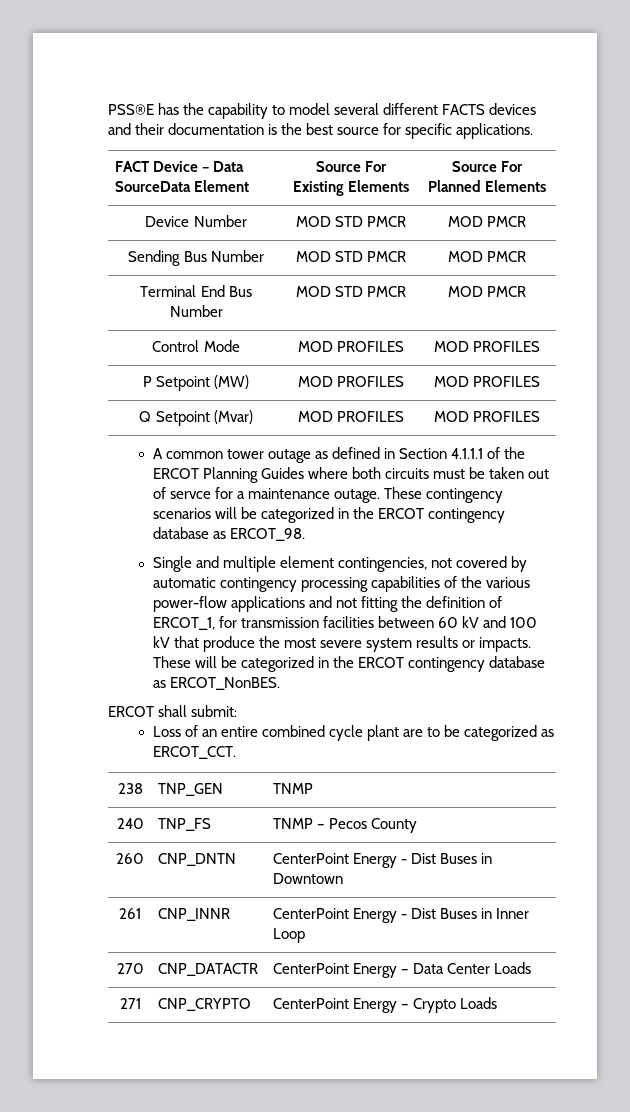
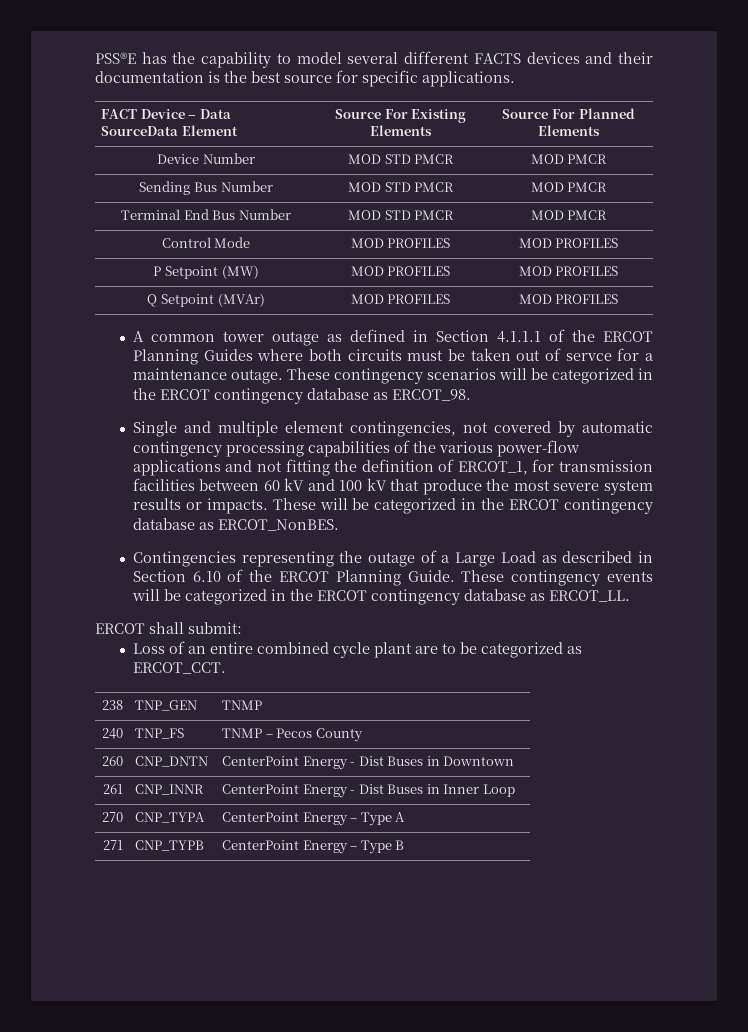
- Q Setpoint (Mvar) | MOD PROFILES | MOD PROFILES
+ Q Setpoint (MVAr) | MOD PROFILES | MOD PROFILES
+ Contingencies representing the outage of a Large Load as described in Section 6.10 of the ERCOT Planning Guide. These contingency events will be categorized in the ERCOT contingency database as ERCOT_LL.
- 270 | CNP_DATACTR | CenterPoint Energy – Data Center Loads
+ 270 | CNP_TYPA | CenterPoint Energy – Type A
- 271 | CNP_CRYPTO | CenterPoint Energy – Crypto Loads
+ 271 | CNP_TYPB | CenterPoint Energy – Type B

